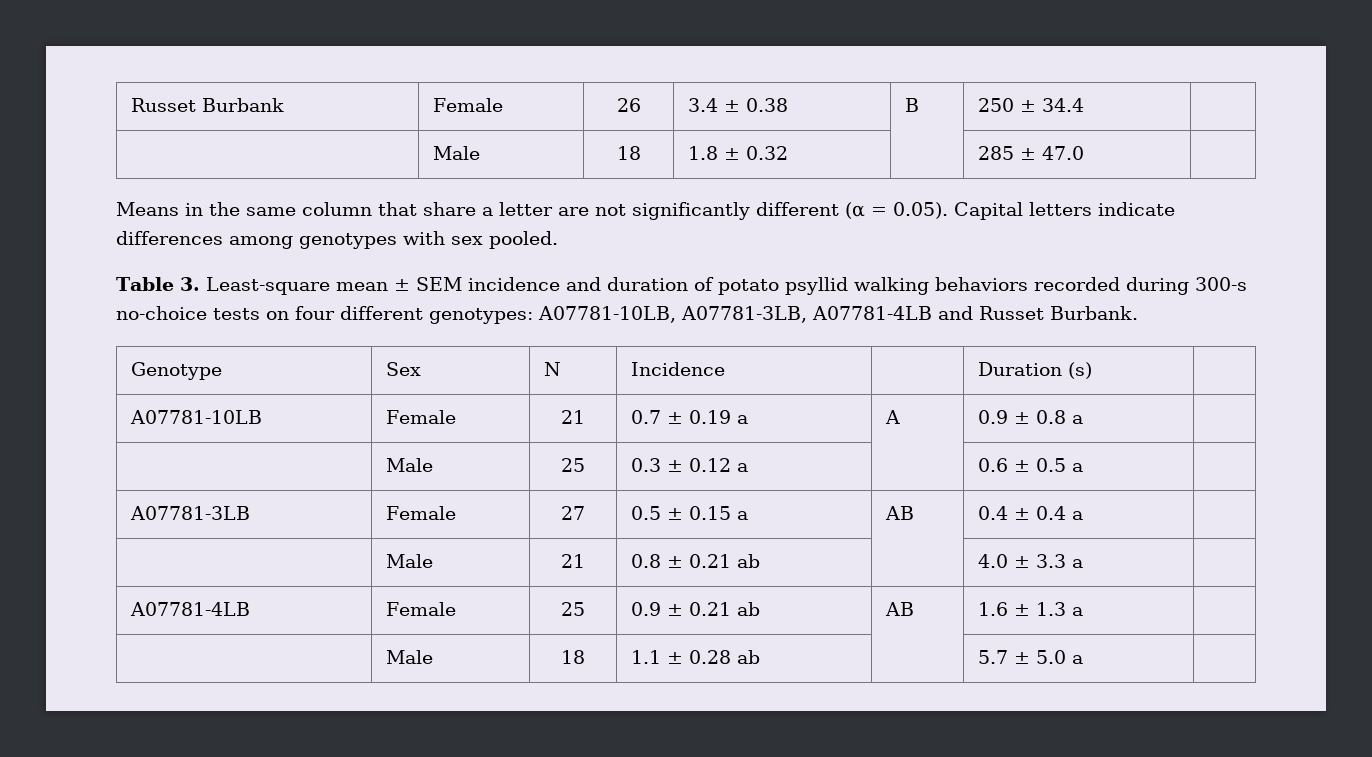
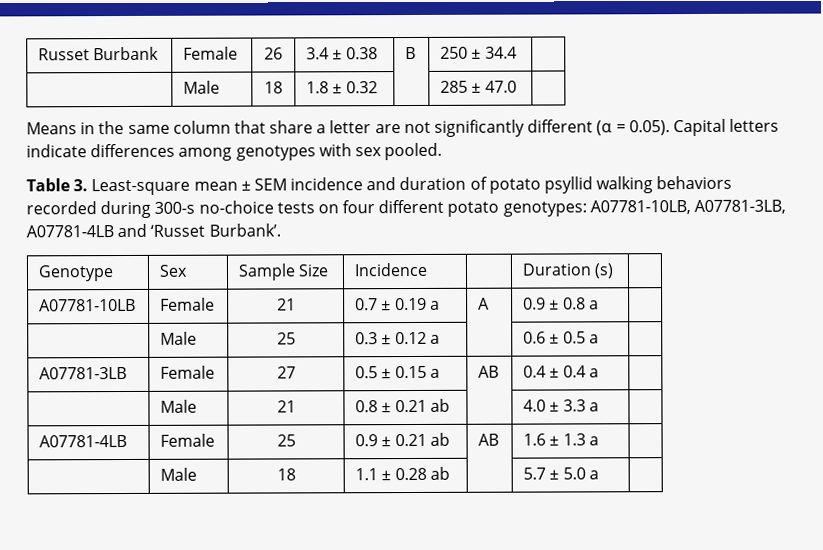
- Table 3. Least-square mean ± SEM incidence and duration of potato psyllid walking behaviors recorded during 300-s no-choice tests on four different genotypes: A07781-10LB, A07781-3LB, A07781-4LB and Russet Burbank.
+ Table 3. Least-square mean ± SEM incidence and duration of potato psyllid walking behaviors recorded during 300-s no-choice tests on four different potato genotypes: A07781-10LB, A07781-3LB, A07781-4LB and ‘Russet Burbank’.
- Genotype | Sex | N | Incidence | | Duration (s) |
+ Genotype | Sex | Sample Size | Incidence | | Duration (s) |

